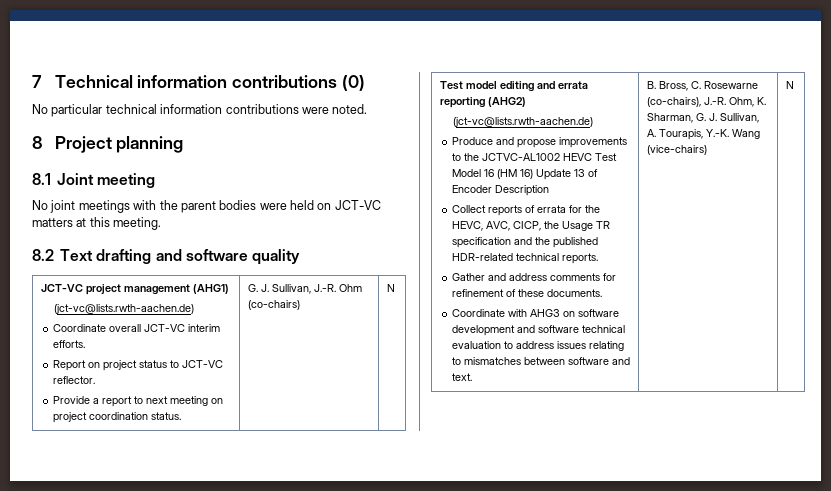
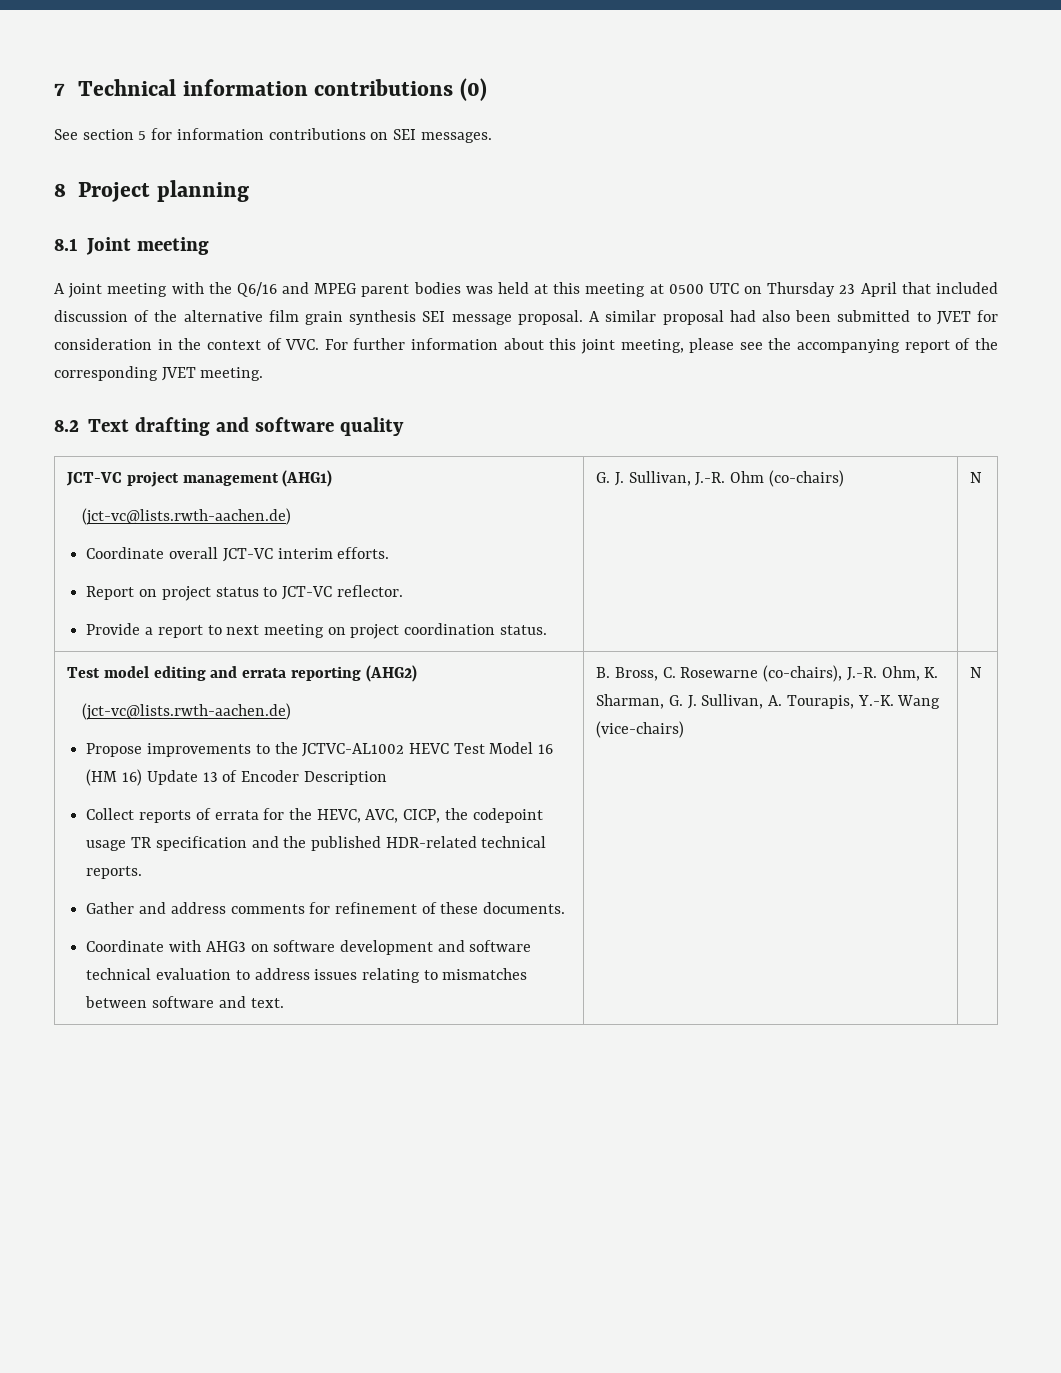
- No particular technical information contributions were noted.
+ See section 5 for information contributions on SEI messages.
- No joint meetings with the parent bodies were held on JCT-VC matters at this meeting.
+ A joint meeting with the Q6/16 and MPEG parent bodies was held at this meeting at 0500 UTC on Thursday 23 April that included discussion of the alternative film grain synthesis SEI message proposal. A similar proposal had also been submitted to JVET for consideration in the context of VVC. For further information about this joint meeting, please see the accompanying report of the corresponding JVET meeting.
- Produce and propose improvements to the JCTVC-AL1002 HEVC Test Model 16 (HM 16) Update 13 of Encoder Description
+ Propose improvements to the JCTVC-AL1002 HEVC Test Model 16 (HM 16) Update 13 of Encoder Description
- Collect reports of errata for the HEVC, AVC, CICP, the Usage TR specification and the published HDR-related technical reports.
+ Collect reports of errata for the HEVC, AVC, CICP, the codepoint usage TR specification and the published HDR-related technical reports.

